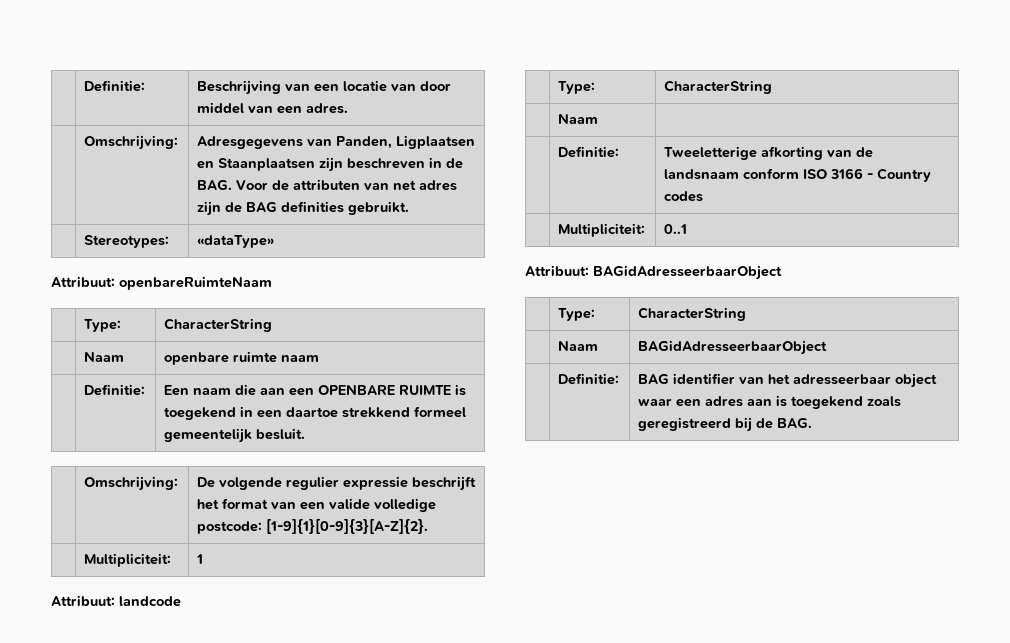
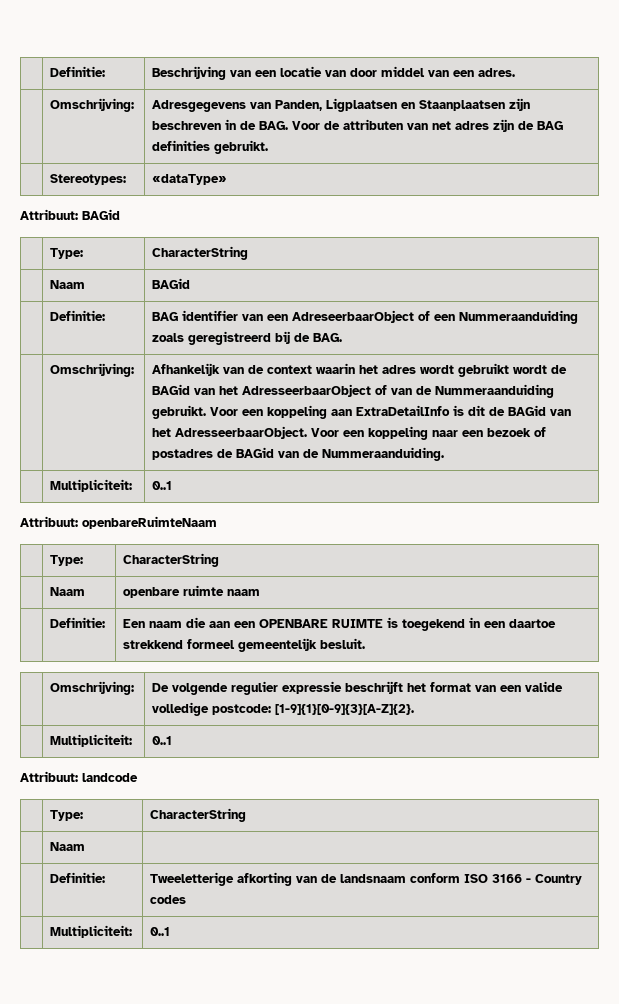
+ Attribuut: BAGid
+ | Type: | CharacterString
+ | Naam | BAGid
+ | Definitie: | BAG identifier van een AdreseerbaarObject of een Nummeraanduiding zoals geregistreerd bij de BAG.
+ | Omschrijving: | Afhankelijk van de context waarin het adres wordt gebruikt wordt de BAGid van het AdresseerbaarObject of van de Nummeraanduiding gebruikt. Voor een koppeling aan ExtraDetailInfo is dit de BAGid van het AdresseerbaarObject. Voor een koppeling naar een bezoek of postadres de BAGid van de Nummeraanduiding.
+ | Multipliciteit: | 0..1
  | Omschrijving: | De volgende regulier expressie beschrijft het format van een valide volledige postcode: [1-9]{1}[0-9]{3}[A-Z]{2}.
- | Multipliciteit: | 1
+ | Multipliciteit: | 0..1
- Attribuut: BAGidAdresseerbaarObject
- | Type: | CharacterString
- | Naam | BAGidAdresseerbaarObject
- | Definitie: | BAG identifier van het adresseerbaar object waar een adres aan is toegekend zoals geregistreerd bij de BAG.

